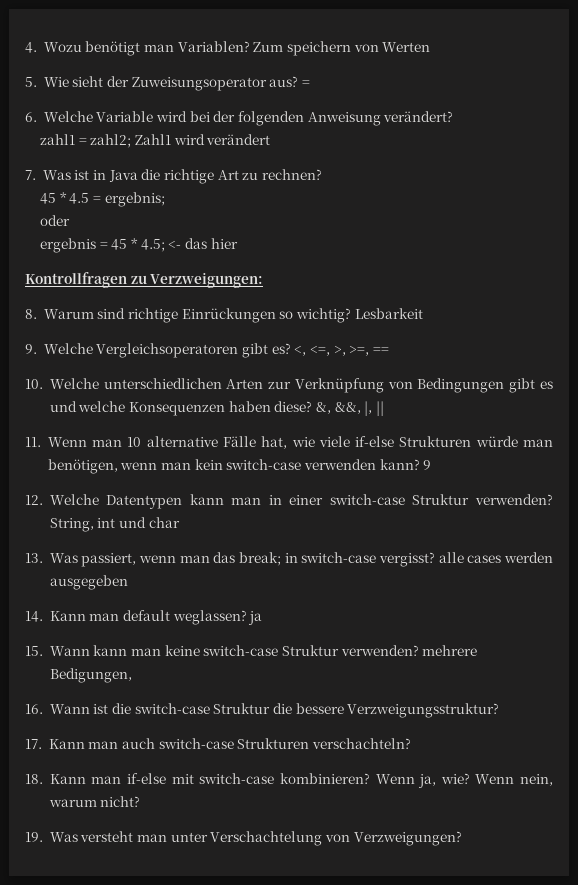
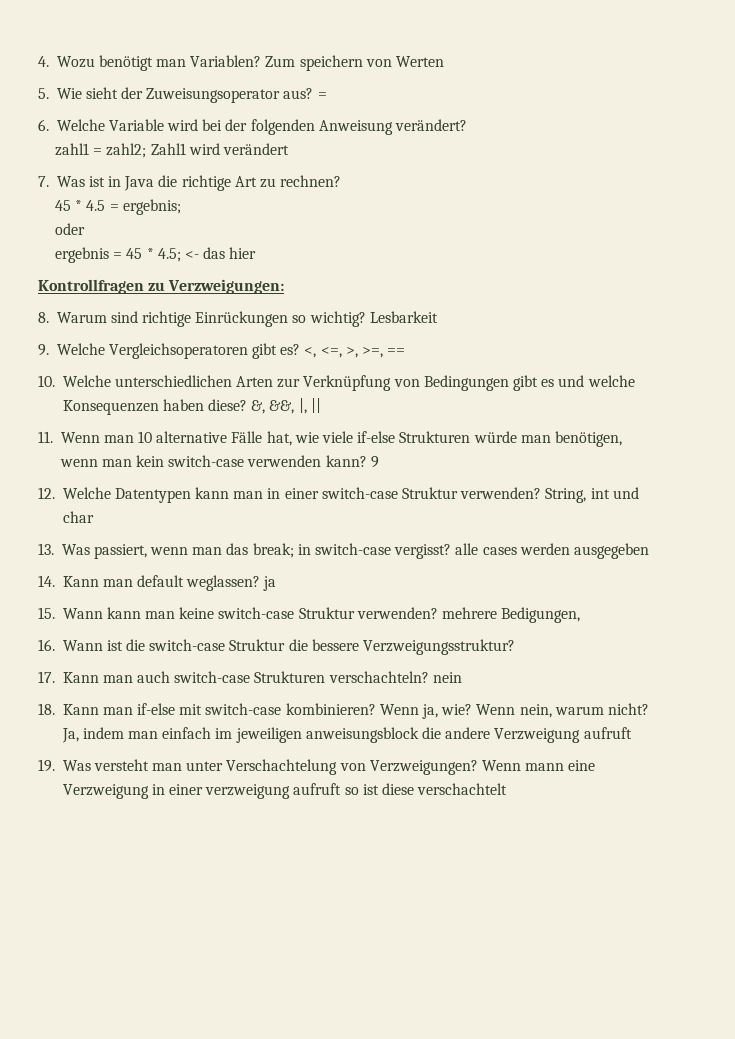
- 17. Kann man auch switch-case Strukturen verschachteln?
+ 17. Kann man auch switch-case Strukturen verschachteln? nein
+ Ja, indem man einfach im jeweiligen anweisungsblock die andere Verzweigung aufruft
+ Wenn mann eine Verzweigung in einer verzweigung aufruft so ist diese verschachtelt

